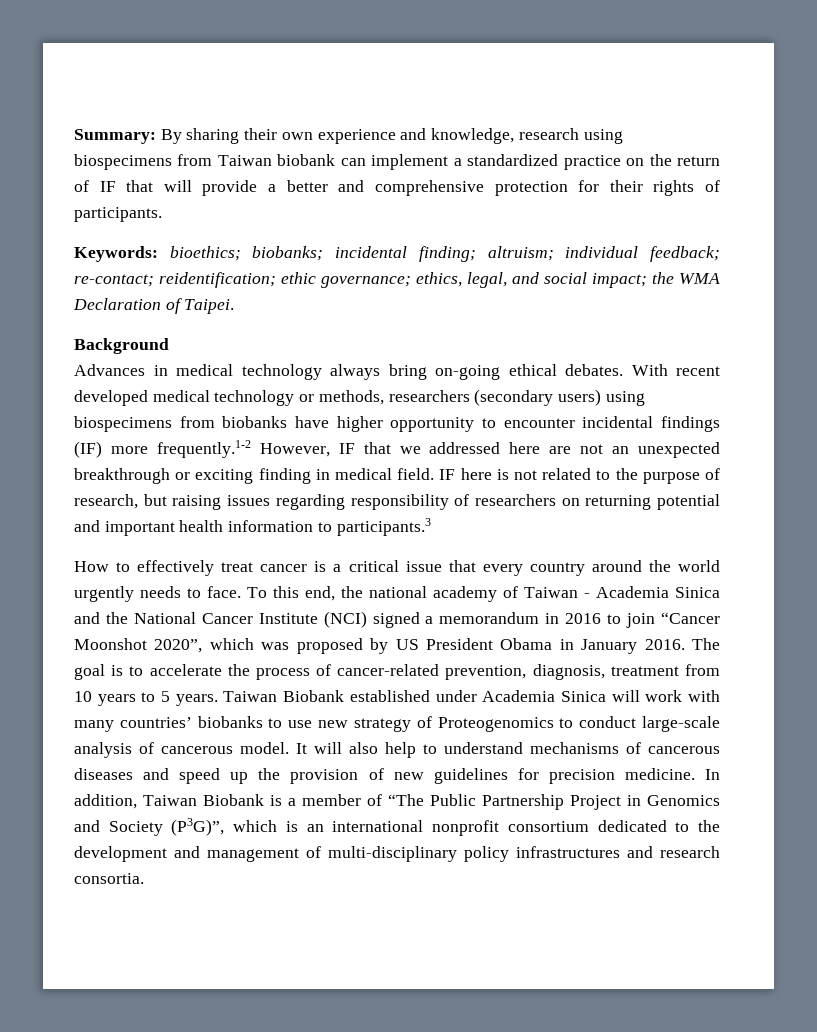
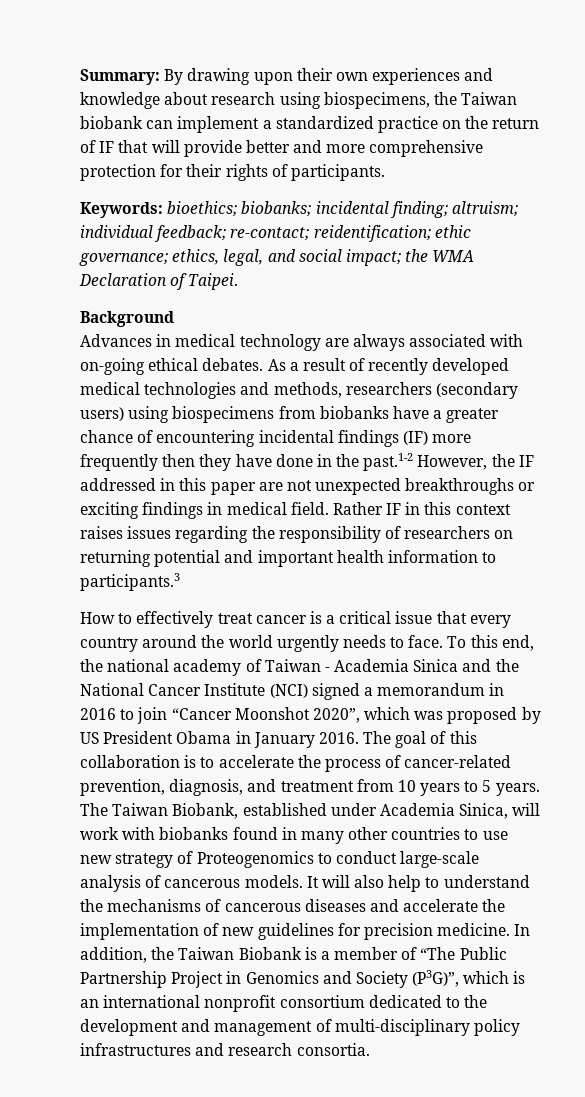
- Summary: By sharing their own experience and knowledge, research using biospecimens from Taiwan biobank can implement a standardized practice on the return of IF that will provide a better and comprehensive protection for their rights of participants.
+ Summary: By drawing upon their own experiences and knowledge about research using biospecimens, the Taiwan biobank can implement a standardized practice on the return of IF that will provide better and more comprehensive protection for their rights of participants.
- Advances in medical technology always bring on-going ethical debates. With recent developed medical technology or methods, researchers (secondary users) using biospecimens from biobanks have higher opportunity to encounter incidental findings (IF) more frequently.1-2 However, IF that we addressed here are not an unexpected breakthrough or exciting finding in medical field.
+ Advances in medical technology are always associated with on-going ethical debates. As a result of recently developed medical technologies and methods, researchers (secondary users) using biospecimens from biobanks have a greater chance of encountering incidental findings (IF) more frequently then they have done in the past.1-2 However, the IF addressed in this paper are not unexpected breakthroughs or exciting findings in medical field.
- IF here is not related to the purpose of research, but raising issues regarding responsibility of researchers on returning potential and important health information to participants.3
+ Rather IF in this context raises issues regarding the responsibility of researchers on returning potential and important health information to participants.3
- The goal is to accelerate the process of cancer-related prevention, diagnosis, treatment from 10 years to 5 years.
+ The goal of this collaboration is to accelerate the process of cancer-related prevention, diagnosis, and treatment from 10 years to 5 years.
- Taiwan Biobank established under Academia Sinica will work with many countries’ biobanks to use new strategy of Proteogenomics to conduct large-scale analysis of cancerous model.
+ The Taiwan Biobank, established under Academia Sinica, will work with biobanks found in many other countries to use new strategy of Proteogenomics to conduct large-scale analysis of cancerous models.
- It will also help to understand mechanisms of cancerous diseases and speed up the provision of new guidelines for precision medicine.
+ It will also help to understand the mechanisms of cancerous diseases and accelerate the implementation of new guidelines for precision medicine.
- In addition, Taiwan Biobank is a member of “The Public Partnership Project in Genomics and Society (P3G)”, which is an international nonprofit consortium dedicated to the development and management of multi-disciplinary policy infrastructures and research consortia.
+ In addition, the Taiwan Biobank is a member of “The Public Partnership Project in Genomics and Society (P3G)”, which is an international nonprofit consortium dedicated to the development and management of multi-disciplinary policy infrastructures and research consortia.

